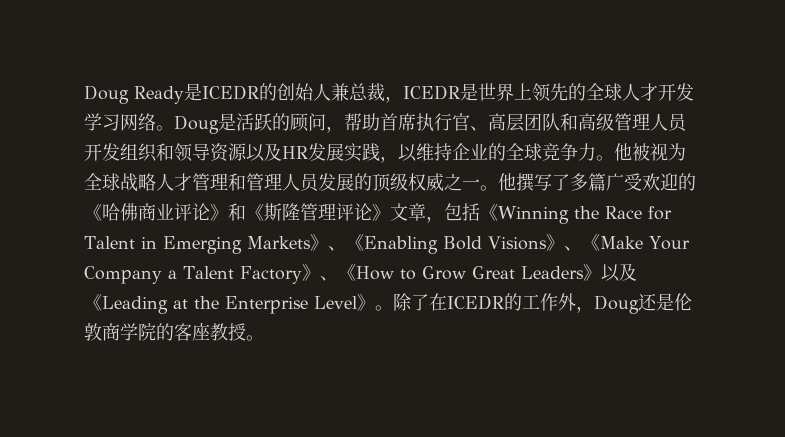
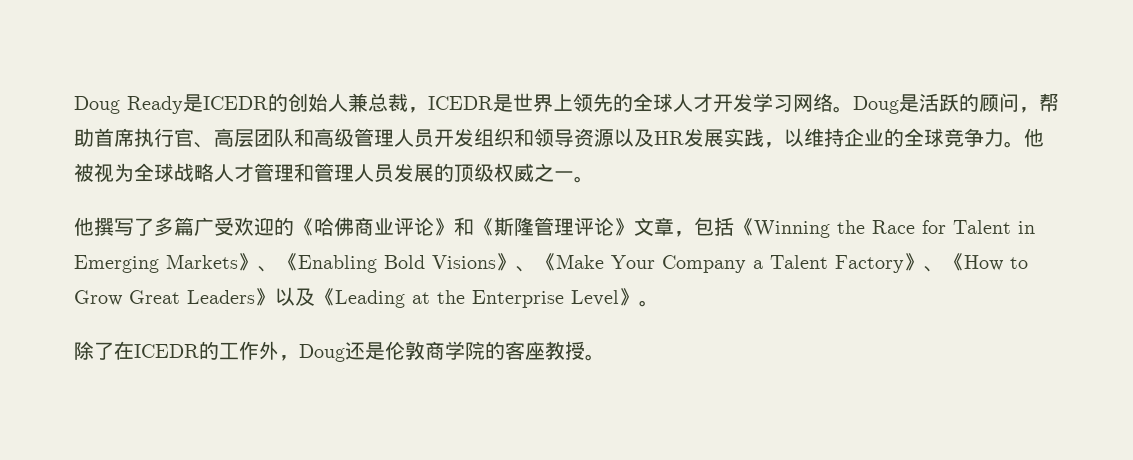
- 他被视为全球战略人才管理和管理人员发展的顶级权威之一。他撰写了多篇广受欢迎的《哈佛商业评论》和《斯隆管理评论》文章，包括《Winning the Race for Talent in Emerging Markets》、《Enabling Bold Visions》、《Make Your Company a Talent Factory》、《How to Grow Great Leaders》以及《Leading at the Enterprise Level》。除了在ICEDR的工作外，Doug还是伦敦商学院的客座教授。
+ 他被视为全球战略人才管理和管理人员发展的顶级权威之一。
+ 他撰写了多篇广受欢迎的《哈佛商业评论》和《斯隆管理评论》文章，包括《Winning the Race for Talent in Emerging Markets》、《Enabling Bold Visions》、《Make Your Company a Talent Factory》、《How to Grow Great Leaders》以及《Leading at the Enterprise Level》。
+ 除了在ICEDR的工作外，Doug还是伦敦商学院的客座教授。

